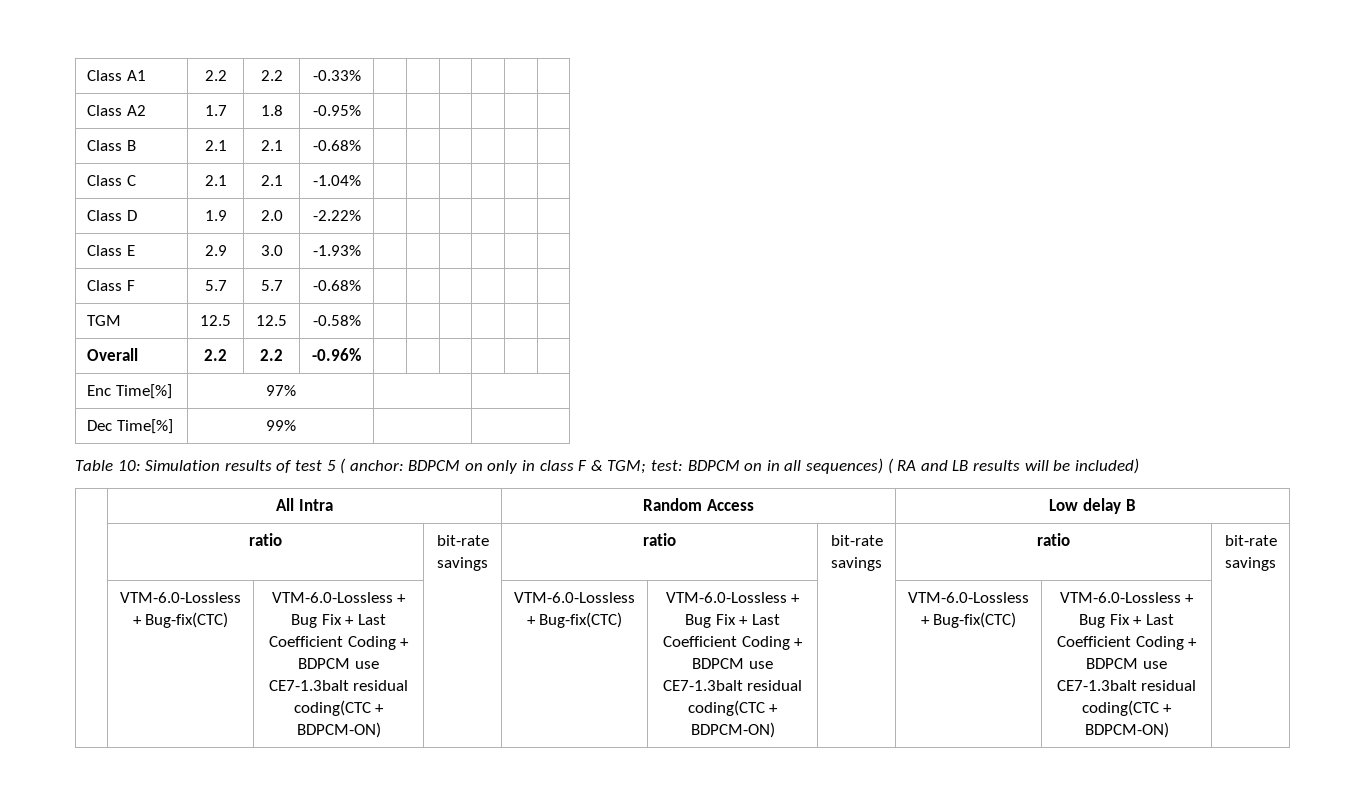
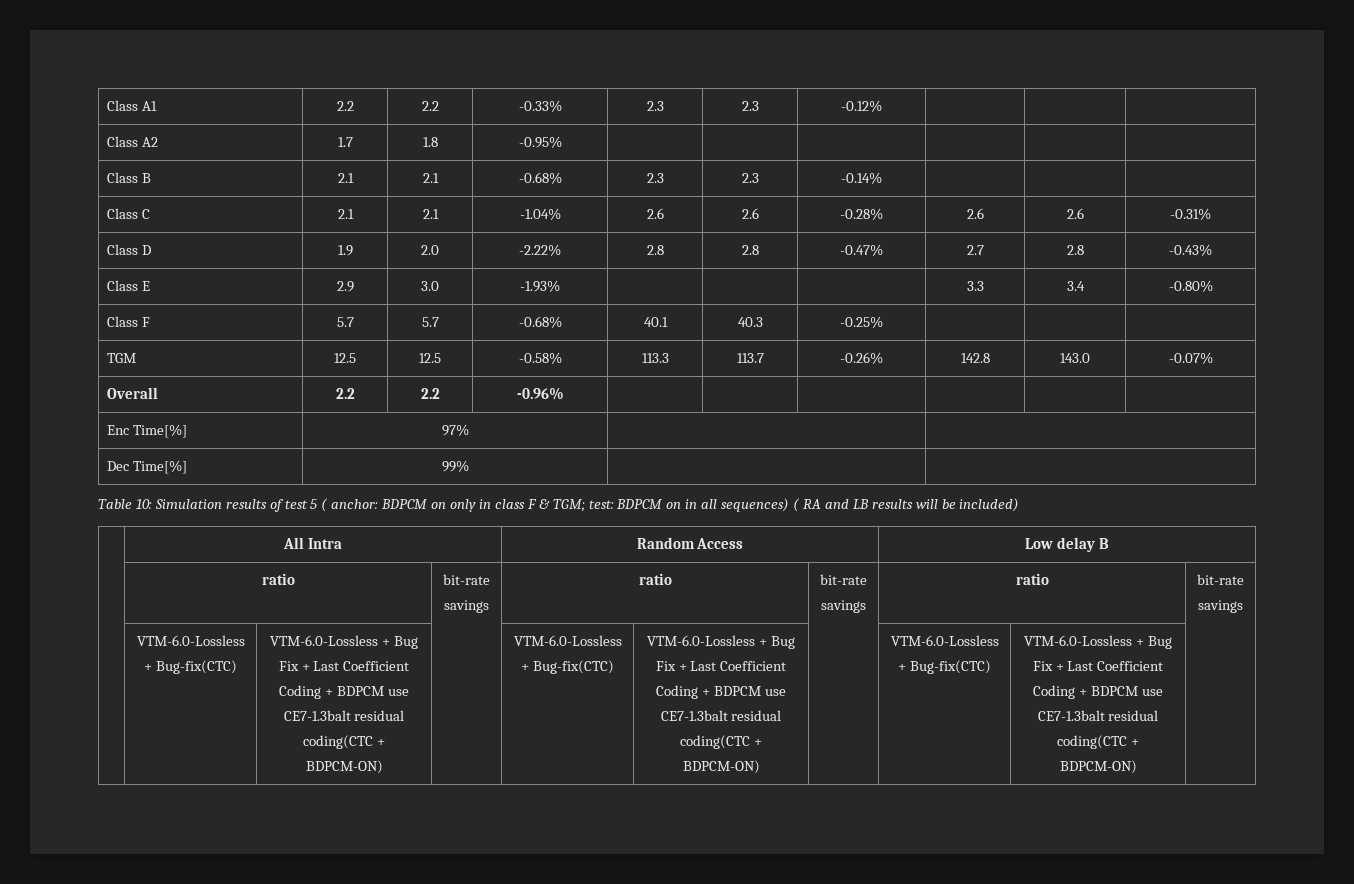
- Class A1 | 2.2 | 2.2 | -0.33% | | | | | |
+ Class A1 | 2.2 | 2.2 | -0.33% | 2.3 | 2.3 | -0.12% | | |
- Class B | 2.1 | 2.1 | -0.68% | | | | | |
+ Class B | 2.1 | 2.1 | -0.68% | 2.3 | 2.3 | -0.14% | | |
- Class C | 2.1 | 2.1 | -1.04% | | | | | |
+ Class C | 2.1 | 2.1 | -1.04% | 2.6 | 2.6 | -0.28% | 2.6 | 2.6 | -0.31%
- Class D | 1.9 | 2.0 | -2.22% | | | | | |
+ Class D | 1.9 | 2.0 | -2.22% | 2.8 | 2.8 | -0.47% | 2.7 | 2.8 | -0.43%
- Class E | 2.9 | 3.0 | -1.93% | | | | | |
+ Class E | 2.9 | 3.0 | -1.93% | | | | 3.3 | 3.4 | -0.80%
- Class F | 5.7 | 5.7 | -0.68% | | | | | |
+ Class F | 5.7 | 5.7 | -0.68% | 40.1 | 40.3 | -0.25% | | |
- TGM | 12.5 | 12.5 | -0.58% | | | | | |
+ TGM | 12.5 | 12.5 | -0.58% | 113.3 | 113.7 | -0.26% | 142.8 | 143.0 | -0.07%

